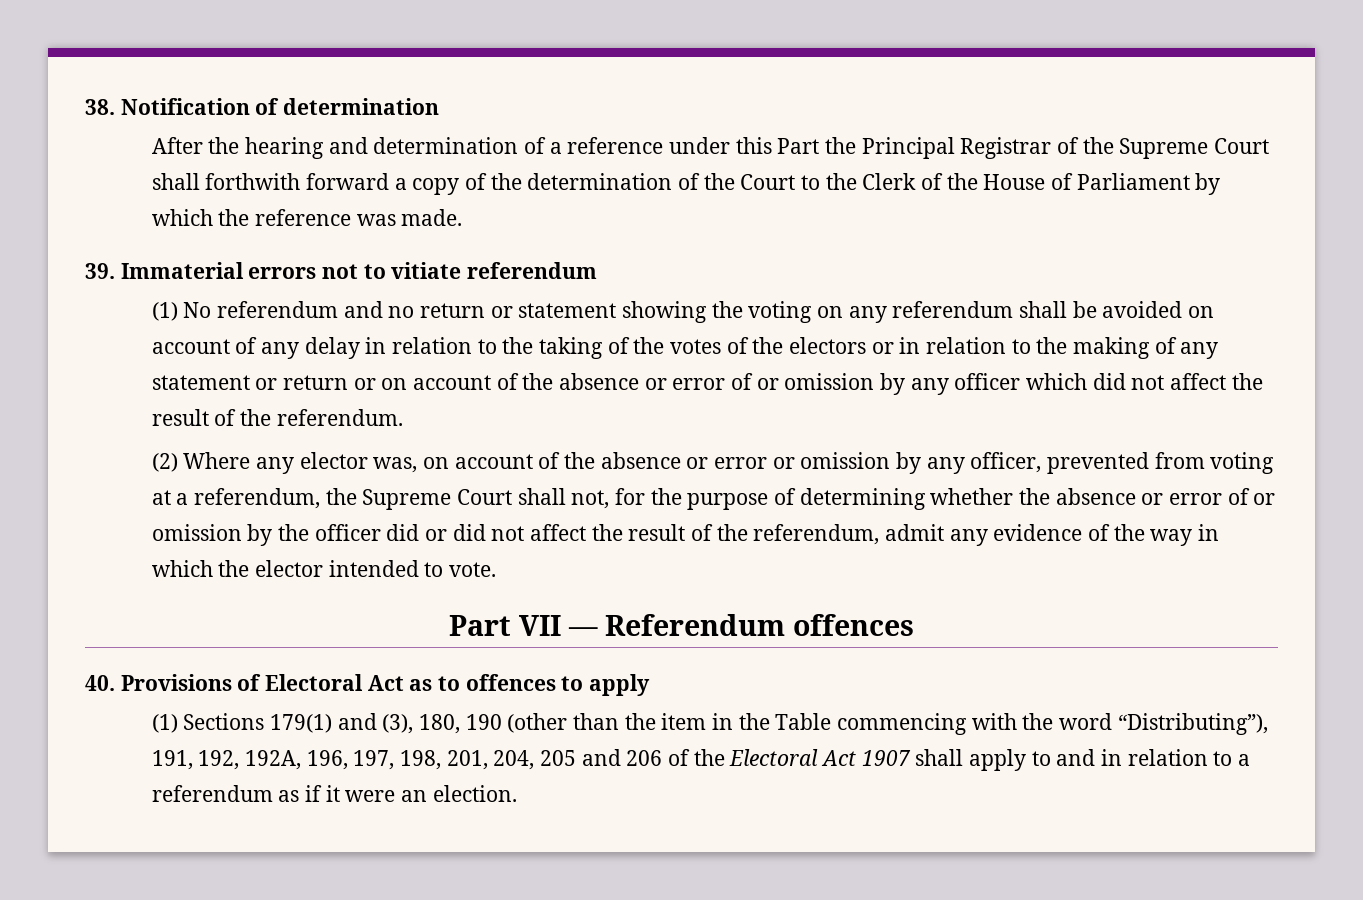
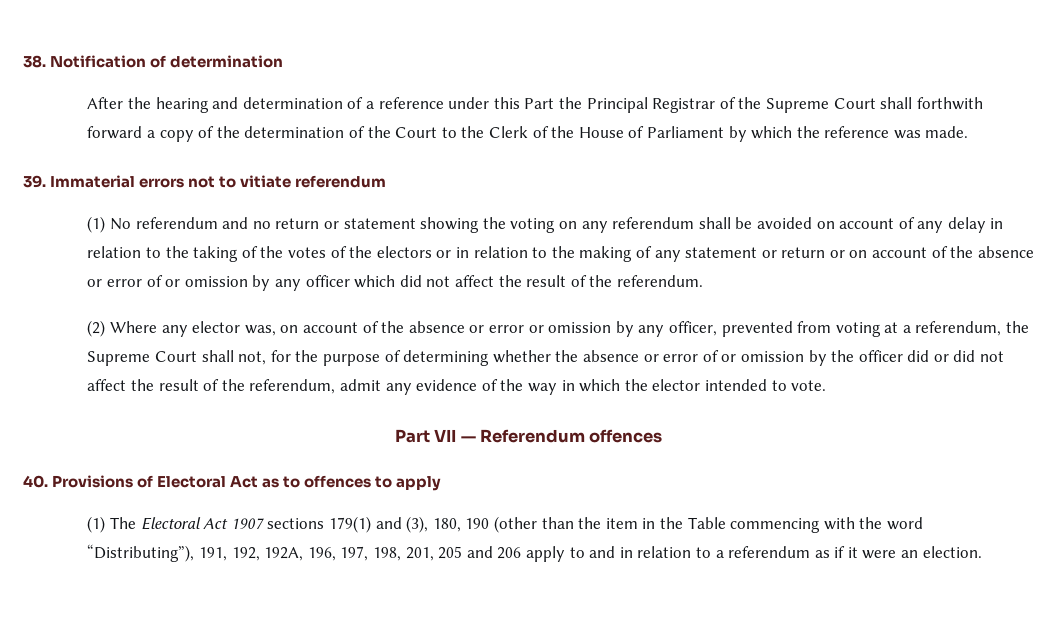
- (1) Sections 179(1) and (3), 180, 190 (other than the item in the Table commencing with the word “Distributing”), 191, 192, 192A, 196, 197, 198, 201, 204, 205 and 206 of the Electoral Act 1907 shall apply to and in relation to a referendum as if it were an election.
+ (1) The Electoral Act 1907 sections 179(1) and (3), 180, 190 (other than the item in the Table commencing with the word “Distributing”), 191, 192, 192A, 196, 197, 198, 201, 205 and 206 apply to and in relation to a referendum as if it were an election.

